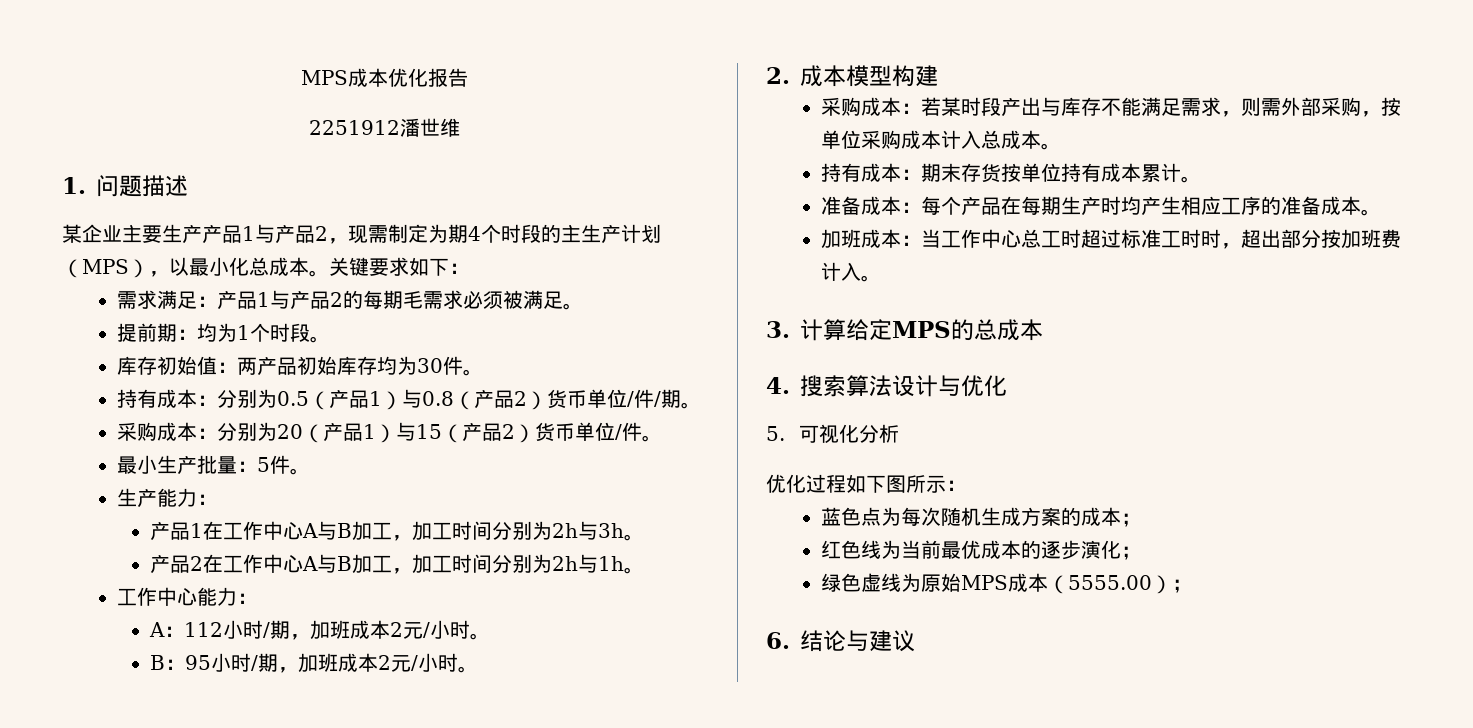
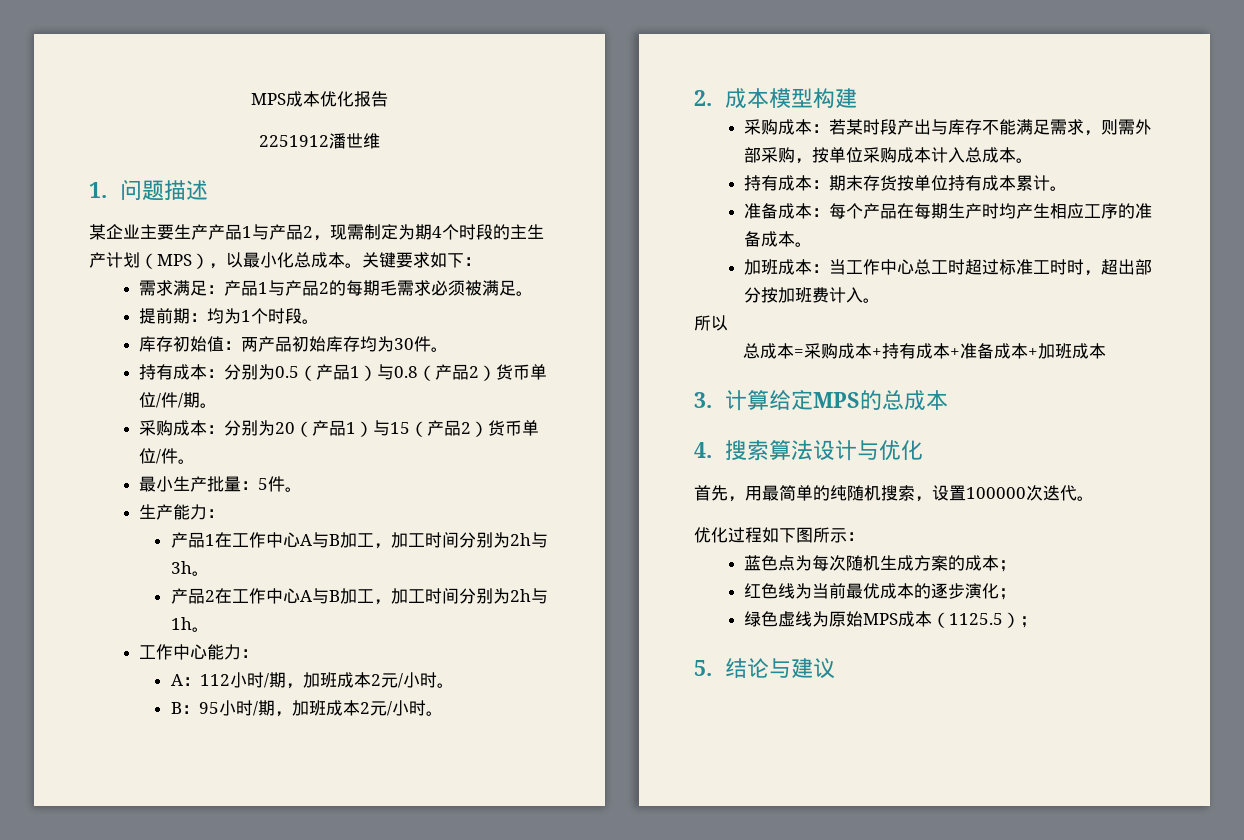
+ 所以
+ 总成本=采购成本+持有成本+准备成本+加班成本
- 5.可视化分析
+ 首先，用最简单的纯随机搜索，设置100000次迭代。
- 绿色虚线为原始MPS成本（5555.00）；
+ 绿色虚线为原始MPS成本（1125.5）；
- 6.结论与建议
+ 5.结论与建议

